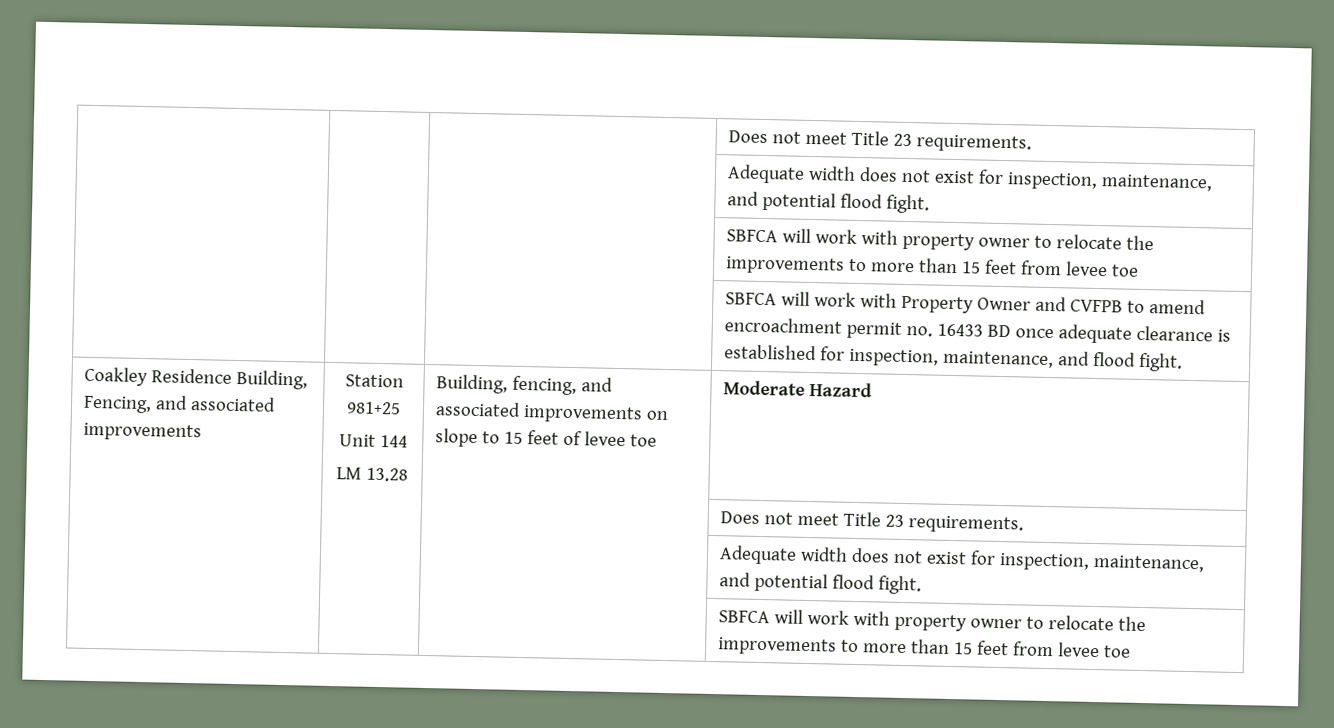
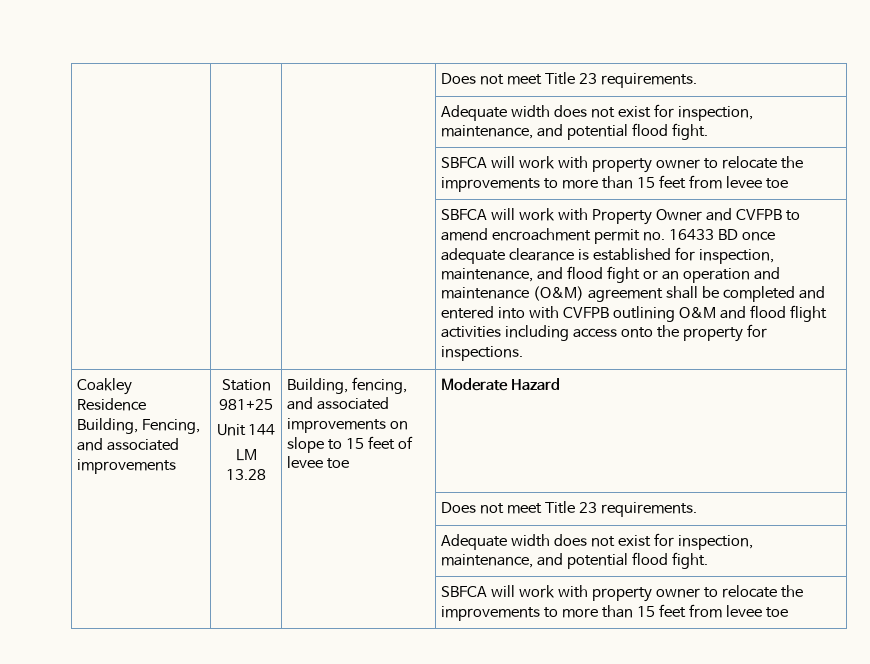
- SBFCA will work with Property Owner and CVFPB to amend encroachment permit no. 16433 BD once adequate clearance is established for inspection, maintenance, and flood fight.
+ SBFCA will work with Property Owner and CVFPB to amend encroachment permit no. 16433 BD once adequate clearance is established for inspection, maintenance, and flood fight or an operation and maintenance (O&M) agreement shall be completed and entered into with CVFPB outlining O&M and flood flight activities including access onto the property for inspections.

